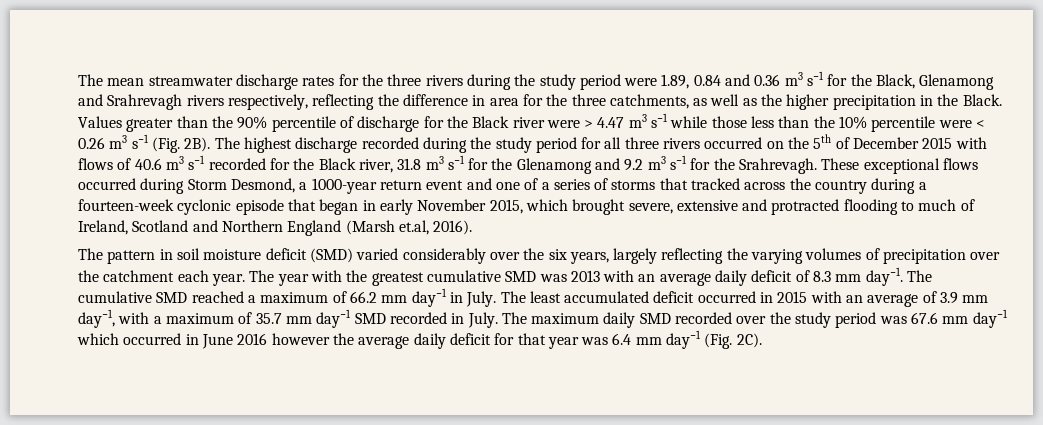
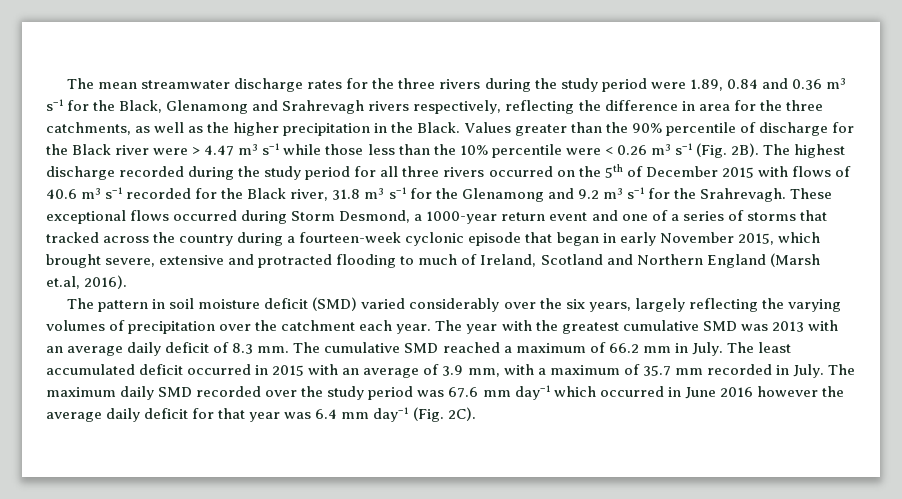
- The year with the greatest cumulative SMD was 2013 with an average daily deficit of 8.3 mm day−1.
+ The year with the greatest cumulative SMD was 2013 with an average daily deficit of 8.3 mm.
- The cumulative SMD reached a maximum of 66.2 mm day−1 in July.
+ The cumulative SMD reached a maximum of 66.2 mm in July.
- The least accumulated deficit occurred in 2015 with an average of 3.9 mm day−1, with a maximum of 35.7 mm day−1 SMD recorded in July.
+ The least accumulated deficit occurred in 2015 with an average of 3.9 mm, with a maximum of 35.7 mm recorded in July.

